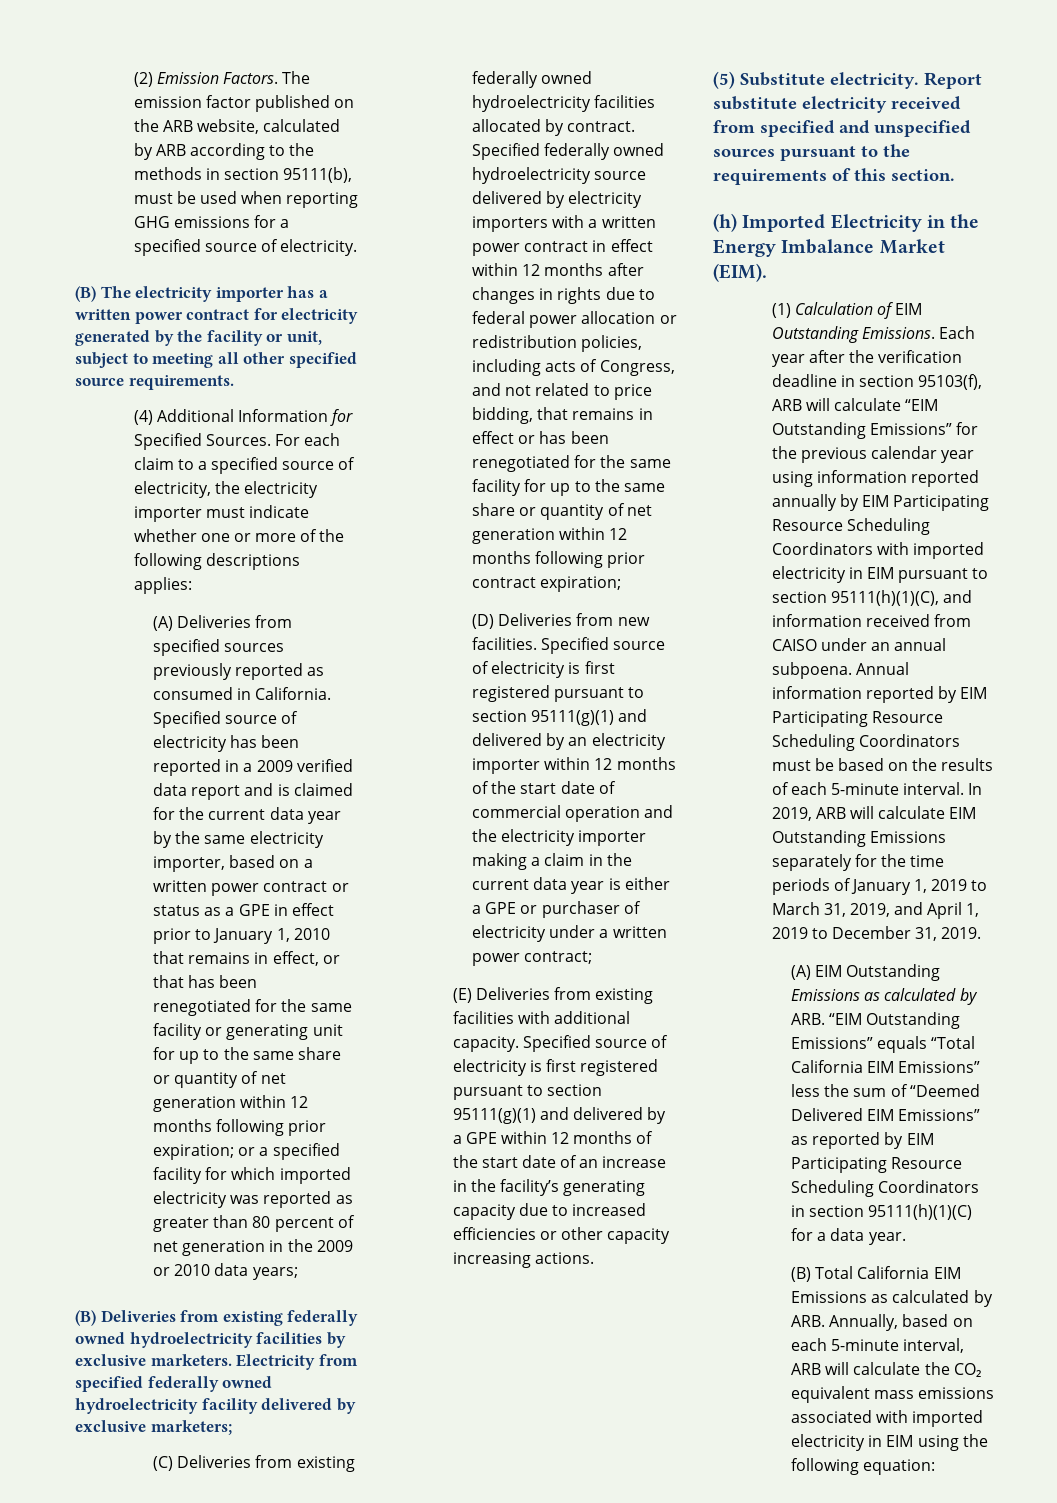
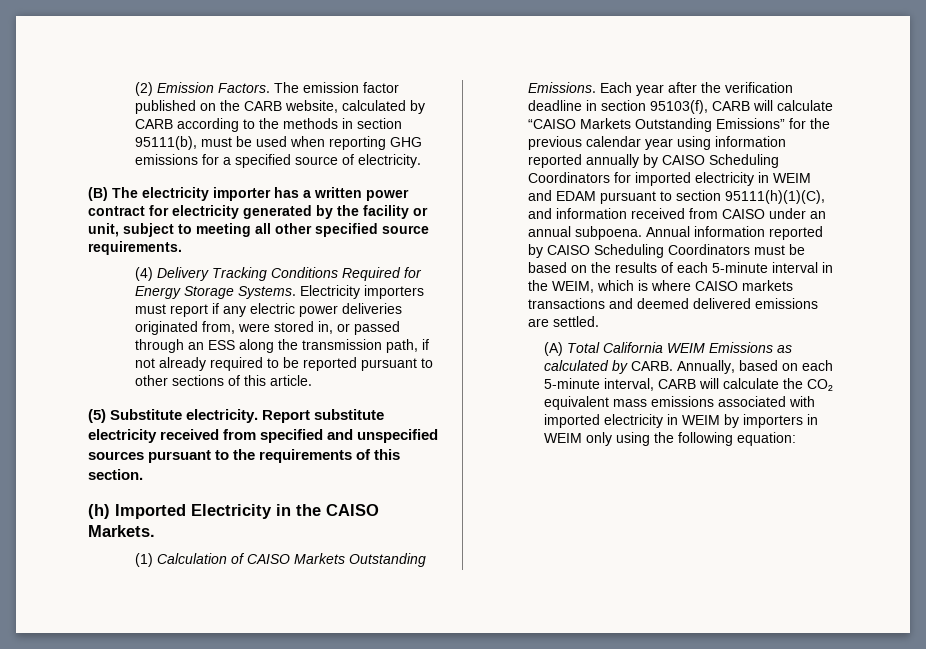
- The emission factor published on the ARB website, calculated by ARB according to the methods in section 95111(b), must be used when reporting GHG emissions for a specified source of electricity.
+ The emission factor published on the CARB website, calculated by CARB according to the methods in section 95111(b), must be used when reporting GHG emissions for a specified source of electricity.
- (4) Additional Information for Specified Sources. For each claim to a specified source of electricity, the electricity importer must indicate whether one or more of the following descriptions applies:
- (A) Deliveries from specified sources previously reported as consumed in California. Specified source of electricity has been reported in a 2009 verified data report and is claimed for the current data year by the same electricity importer, based on a written power contract or status as a GPE in effect prior to January 1, 2010 that remains in effect, or that has been renegotiated for the same facility or generating unit for up to the same share or quantity of net generation within 12 months following prior expiration; or a specified facility for which imported electricity was reported as greater than 80 percent of net generation in the 2009 or 2010 data years;
- (B) Deliveries from existing federally owned hydroelectricity facilities by exclusive marketers. Electricity from specified federally owned hydroelectricity facility delivered by exclusive marketers;
- (C) Deliveries from existing federally owned hydroelectricity facilities allocated by contract. Specified federally owned hydroelectricity source delivered by electricity importers with a written power contract in effect within 12 months after changes in rights due to federal power allocation or redistribution policies, including acts of Congress, and not related to price bidding, that remains in effect or has been renegotiated for the same facility for up to the same share or quantity of net generation within 12 months following prior contract expiration;
- (D) Deliveries from new facilities. Specified source of electricity is first registered pursuant to section 95111(g)(1) and delivered by an electricity importer within 12 months of the start date of commercial operation and the electricity importer making a claim in the current data year is either a GPE or purchaser of electricity under a written power contract;
- (E) Deliveries from existing facilities with additional capacity. Specified source of electricity is first registered pursuant to section 95111(g)(1) and delivered by a GPE within 12 months of the start date of an increase in the facility’s generating capacity due to increased efficiencies or other capacity increasing actions.
+ (4) Delivery Tracking Conditions Required for Energy Storage Systems. Electricity importers must report if any electric power deliveries originated from, were stored in, or passed through an ESS along the transmission path, if not already required to be reported pursuant to other sections of this article.
- (h) Imported Electricity in the Energy Imbalance Market (EIM).
+ (h) Imported Electricity in the CAISO Markets.
- (1) Calculation of EIM Outstanding Emissions.
+ (1) Calculation of CAISO Markets Outstanding Emissions.
- Each year after the verification deadline in section 95103(f), ARB will calculate “EIM Outstanding Emissions” for the previous calendar year using information reported annually by EIM Participating Resource Scheduling Coordinators with imported electricity in EIM pursuant to section 95111(h)(1)(C), and information received from CAISO under an annual subpoena.
+ Each year after the verification deadline in section 95103(f), CARB will calculate “CAISO Markets Outstanding Emissions” for the previous calendar year using information reported annually by CAISO Scheduling Coordinators for imported electricity in WEIM and EDAM pursuant to section 95111(h)(1)(C), and information received from CAISO under an annual subpoena.
- Annual information reported by EIM Participating Resource Scheduling Coordinators must be based on the results of each 5-minute interval. In 2019, ARB will calculate EIM Outstanding Emissions separately for the time periods of January 1, 2019 to March 31, 2019, and April 1, 2019 to December 31, 2019.
- (A) EIM Outstanding Emissions as calculated by ARB. “EIM Outstanding Emissions” equals “Total California EIM Emissions” less the sum of “Deemed Delivered EIM Emissions” as reported by EIM Participating Resource Scheduling Coordinators in section 95111(h)(1)(C) for a data year.
- (B) Total California EIM Emissions as calculated by ARB. Annually, based on each 5-minute interval, ARB will calculate the CO₂ equivalent mass emissions associated with imported electricity in EIM using the following equation:
+ Annual information reported by CAISO Scheduling Coordinators must be based on the results of each 5-minute interval in the WEIM, which is where CAISO markets transactions and deemed delivered emissions are settled.
+ (A) Total California WEIM Emissions as calculated by CARB. Annually, based on each 5-minute interval, CARB will calculate the CO₂ equivalent mass emissions associated with imported electricity in WEIM by importers in WEIM only using the following equation:

